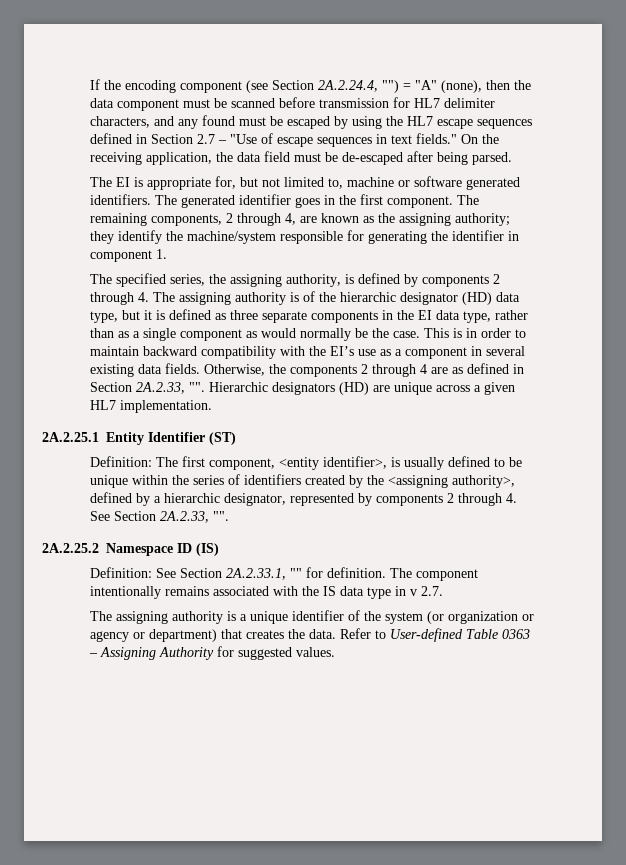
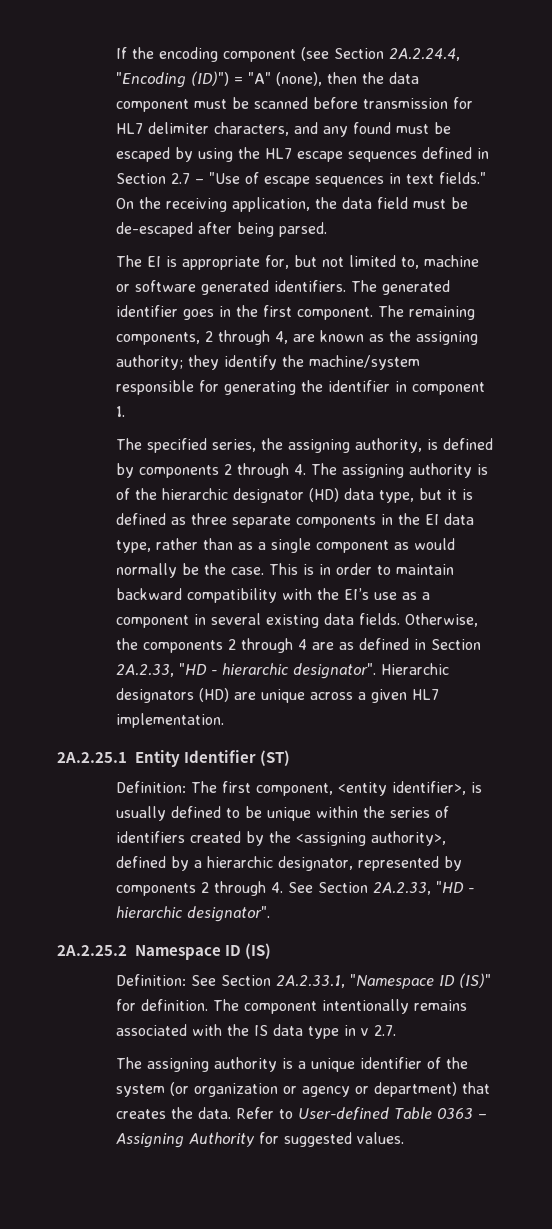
- If the encoding component (see Section 2A.2.24.4, "") = "A" (none), then the data component must be scanned before transmission for HL7 delimiter characters, and any found must be escaped by using the HL7 escape sequences defined in Section 2.7 – "Use of escape sequences in text fields."
+ If the encoding component (see Section 2A.2.24.4, "Encoding (ID)") = "A" (none), then the data component must be scanned before transmission for HL7 delimiter characters, and any found must be escaped by using the HL7 escape sequences defined in Section 2.7 – "Use of escape sequences in text fields."
- Otherwise, the components 2 through 4 are as defined in Section 2A.2.33, "".
+ Otherwise, the components 2 through 4 are as defined in Section 2A.2.33, "HD - hierarchic designator".
- Definition: The first component, <entity identifier>, is usually defined to be unique within the series of identifiers created by the <assigning authority>, defined by a hierarchic designator, represented by components 2 through 4. See Section 2A.2.33, "".
+ Definition: The first component, <entity identifier>, is usually defined to be unique within the series of identifiers created by the <assigning authority>, defined by a hierarchic designator, represented by components 2 through 4. See Section 2A.2.33, "HD - hierarchic designator".
- Definition: See Section 2A.2.33.1, "" for definition.
+ Definition: See Section 2A.2.33.1, "Namespace ID (IS)" for definition.

